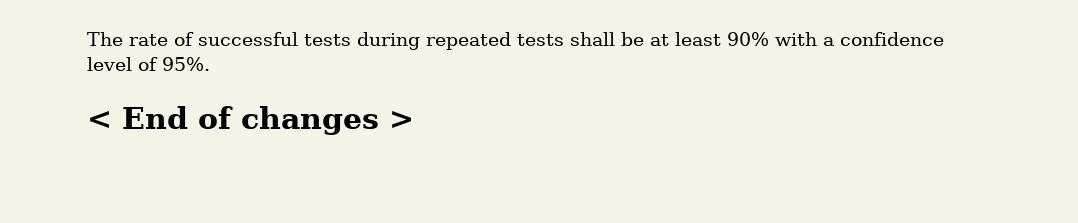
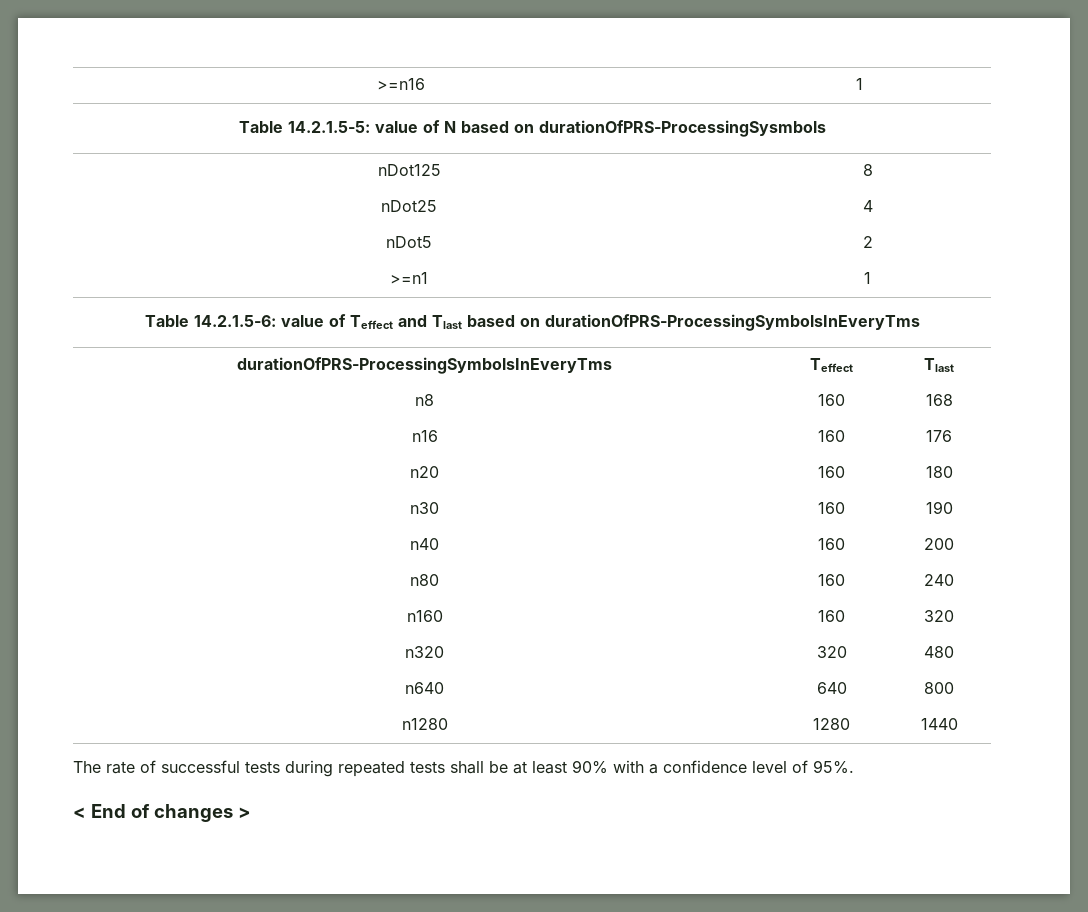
+ >=n16 | 1
+ Table 14.2.1.5-5: value of N based on durationOfPRS-ProcessingSysmbols
+ nDot125 | 8
+ nDot25 | 4
+ nDot5 | 2
+ >=n1 | 1
+ Table 14.2.1.5-6: value of Teffect and Tlast based on durationOfPRS-ProcessingSymbolsInEveryTms
+ durationOfPRS-ProcessingSymbolsInEveryTms | Teffect | Tlast
+ n8 | 160 | 168
+ n16 | 160 | 176
+ n20 | 160 | 180
+ n30 | 160 | 190
+ n40 | 160 | 200
+ n80 | 160 | 240
+ n160 | 160 | 320
+ n320 | 320 | 480
+ n640 | 640 | 800
+ n1280 | 1280 | 1440

